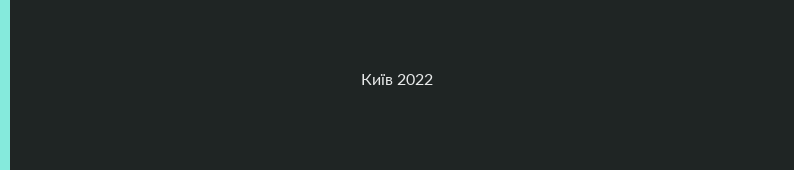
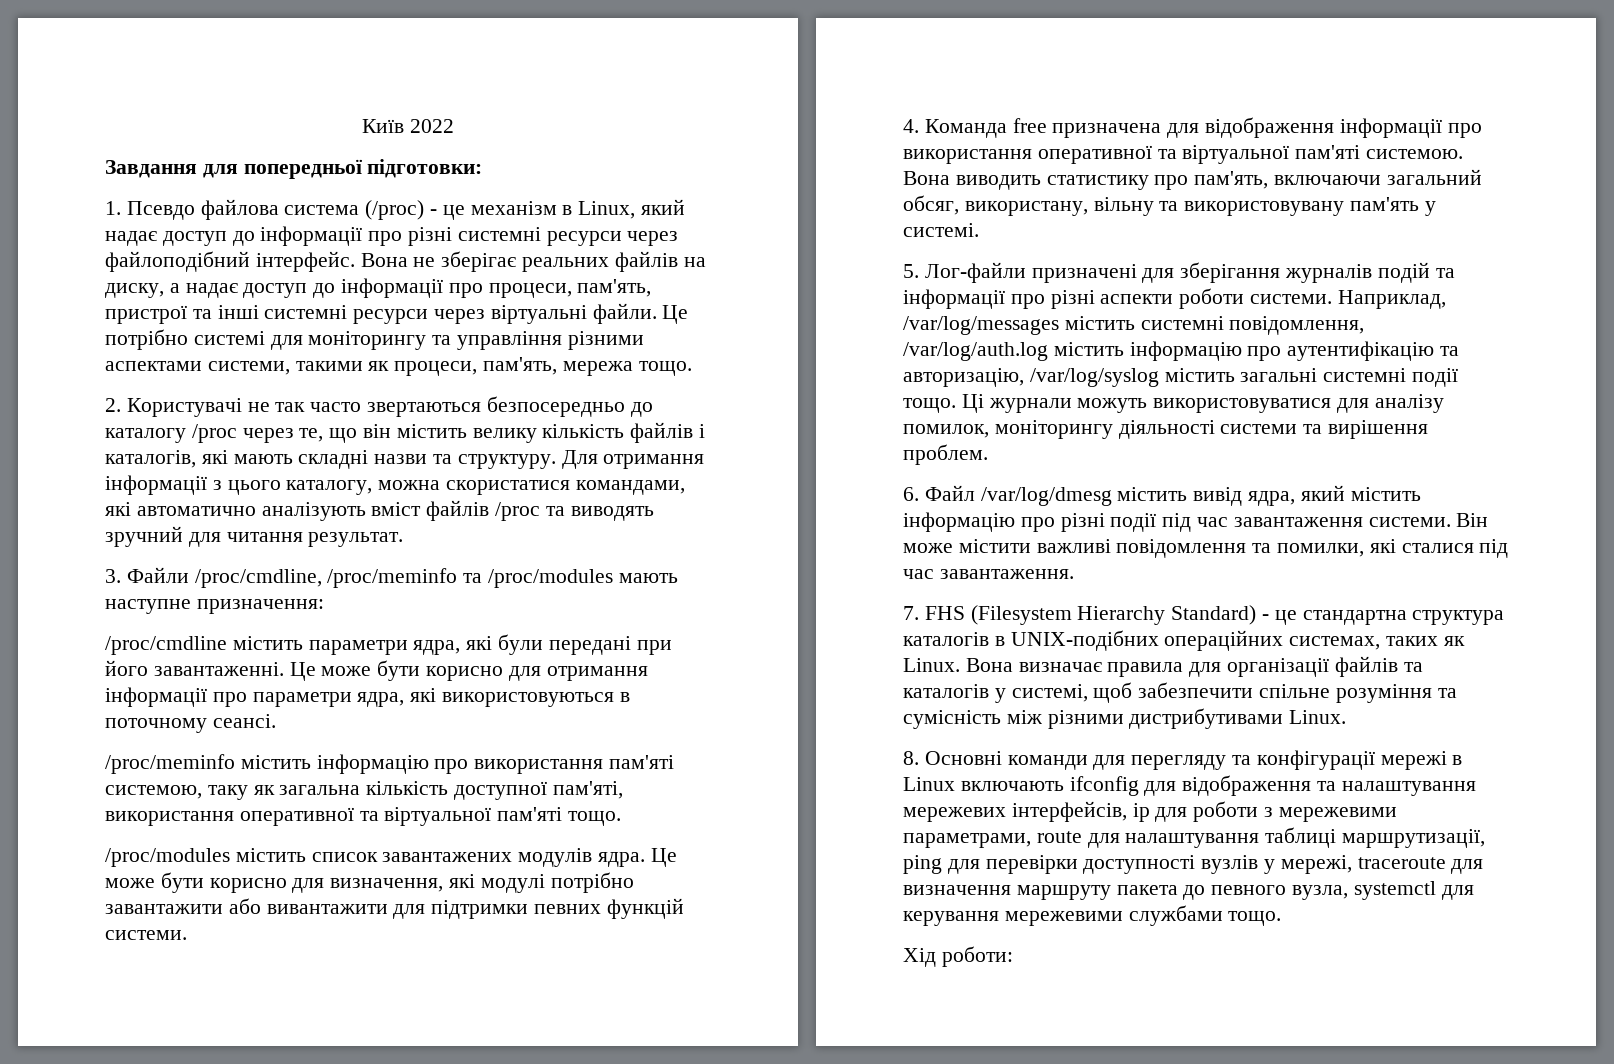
+ Завдання для попередньої підготовки:
+ 1. Псевдо файлова система (/proc) - це механізм в Linux, який надає доступ до інформації про різні системні ресурси через файлоподібний інтерфейс. Вона не зберігає реальних файлів на диску, а надає доступ до інформації про процеси, пам'ять, пристрої та інші системні ресурси через віртуальні файли. Це потрібно системі для моніторингу та управління різними аспектами системи, такими як процеси, пам'ять, мережа тощо.
+ 2. Користувачі не так часто звертаються безпосередньо до каталогу /proc через те, що він містить велику кількість файлів і каталогів, які мають складні назви та структуру. Для отримання інформації з цього каталогу, можна скористатися командами, які автоматично аналізують вміст файлів /proc та виводять зручний для читання результат.
+ 3. Файли /proc/cmdline, /proc/meminfo та /proc/modules мають наступне призначення:
+ /proc/cmdline містить параметри ядра, які були передані при його завантаженні. Це може бути корисно для отримання інформації про параметри ядра, які використовуються в поточному сеансі.
+ /proc/meminfo містить інформацію про використання пам'яті системою, таку як загальна кількість доступної пам'яті, використання оперативної та віртуальної пам'яті тощо.
+ /proc/modules містить список завантажених модулів ядра. Це може бути корисно для визначення, які модулі потрібно завантажити або вивантажити для підтримки певних функцій системи.
+ 4. Команда free призначена для відображення інформації про використання оперативної та віртуальної пам'яті системою. Вона виводить статистику про пам'ять, включаючи загальний обсяг, використану, вільну та використовувану пам'ять у системі.
+ 5. Лог-файли призначені для зберігання журналів подій та інформації про різні аспекти роботи системи. Наприклад, /var/log/messages містить системні повідомлення, /var/log/auth.log містить інформацію про аутентифікацію та авторизацію, /var/log/syslog містить загальні системні події тощо. Ці журнали можуть використовуватися для аналізу помилок, моніторингу діяльності системи та вирішення проблем.
+ 6. Файл /var/log/dmesg містить вивід ядра, який містить інформацію про різні події під час завантаження системи. Він може містити важливі повідомлення та помилки, які сталися під час завантаження.
+ 7. FHS (Filesystem Hierarchy Standard) - це стандартна структура каталогів в UNIX-подібних операційних системах, таких як Linux. Вона визначає правила для організації файлів та каталогів у системі, щоб забезпечити спільне розуміння та сумісність між різними дистрибутивами Linux.
+ 8. Основні команди для перегляду та конфігурації мережі в Linux включають ifconfig для відображення та налаштування мережевих інтерфейсів, ip для роботи з мережевими параметрами, route для налаштування таблиці маршрутизації, ping для перевірки доступності вузлів у мережі, traceroute для визначення маршруту пакета до певного вузла, systemctl для керування мережевими службами тощо.
+ Хід роботи:

